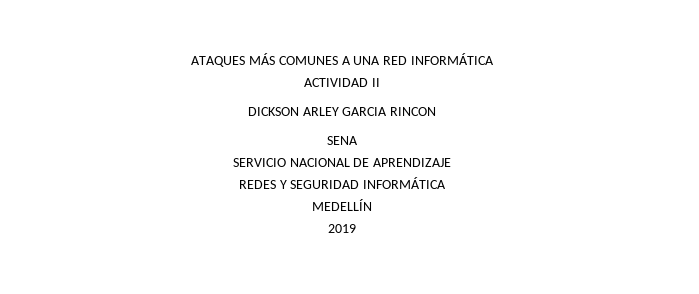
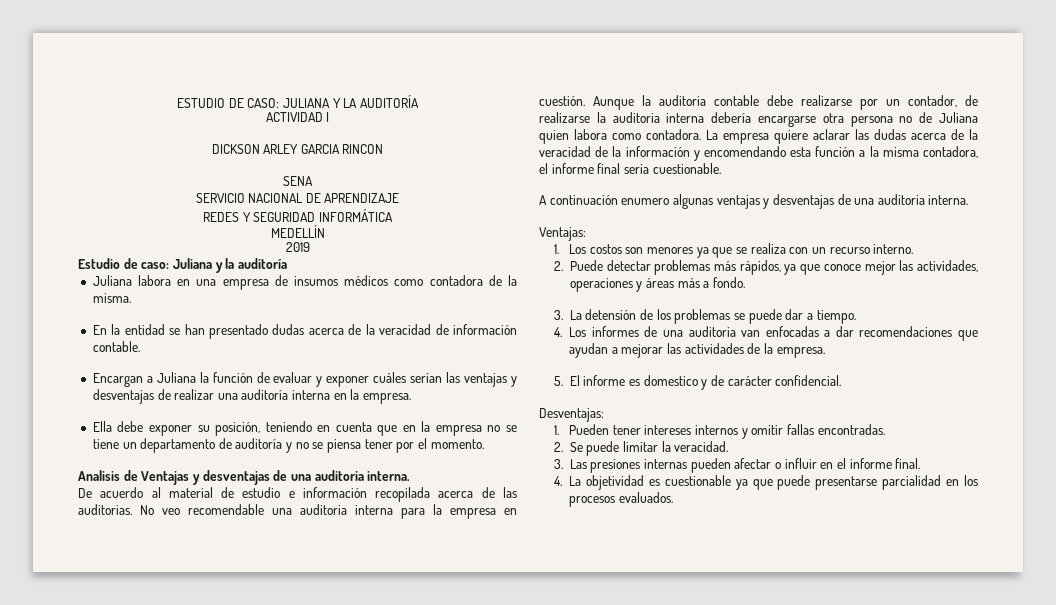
- ATAQUES MÁS COMUNES A UNA RED INFORMÁTICA
+ ESTUDIO DE CASO: JULIANA Y LA AUDITORÍA
- ACTIVIDAD II
+ ACTIVIDAD I
+ Estudio de caso: Juliana y la auditoría
+ Juliana labora en una empresa de insumos médicos como contadora de la misma.
+ En la entidad se han presentado dudas acerca de la veracidad de información contable.
+ Encargan a Juliana la función de evaluar y exponer cuáles serían las ventajas y desventajas de realizar una auditoría interna en la empresa.
+ Ella debe exponer su posición, teniendo en cuenta que en la empresa no se tiene un departamento de auditoría y no se piensa tener por el momento.
+ Analisis de Ventajas y desventajas de una auditoria interna.
+ De acuerdo al material de estudio e información recopilada acerca de las auditorias. No veo recomendable una auditoria interna para la empresa en cuestión. Aunque la auditoria contable debe realizarse por un contador, de realizarse la auditoria interna debería encargarse otra persona no de Juliana quien labora como contadora. La empresa quiere aclarar las dudas acerca de la veracidad de la información y encomendando esta función a la misma contadora, el informe final seria cuestionable.
+ A continuación enumero algunas ventajas y desventajas de una auditoria interna.
+ Ventajas:
+ 1. Los costos son menores ya que se realiza con un recurso interno.
+ 2. Puede detectar problemas más rápidos, ya que conoce mejor las actividades, operaciones y áreas más a fondo.
+ 3. La detensión de los problemas se puede dar a tiempo.
+ 4. Los informes de una auditoria van enfocadas a dar recomendaciones que ayudan a mejorar las actividades de la empresa.
+ 5. El informe es domestico y de carácter confidencial.
+ Desventajas:
+ 1. Pueden tener intereses internos y omitir fallas encontradas.
+ 2. Se puede limitar la veracidad.
+ 3. Las presiones internas pueden afectar o influir en el informe final.
+ 4. La objetividad es cuestionable ya que puede presentarse parcialidad en los procesos evaluados.

